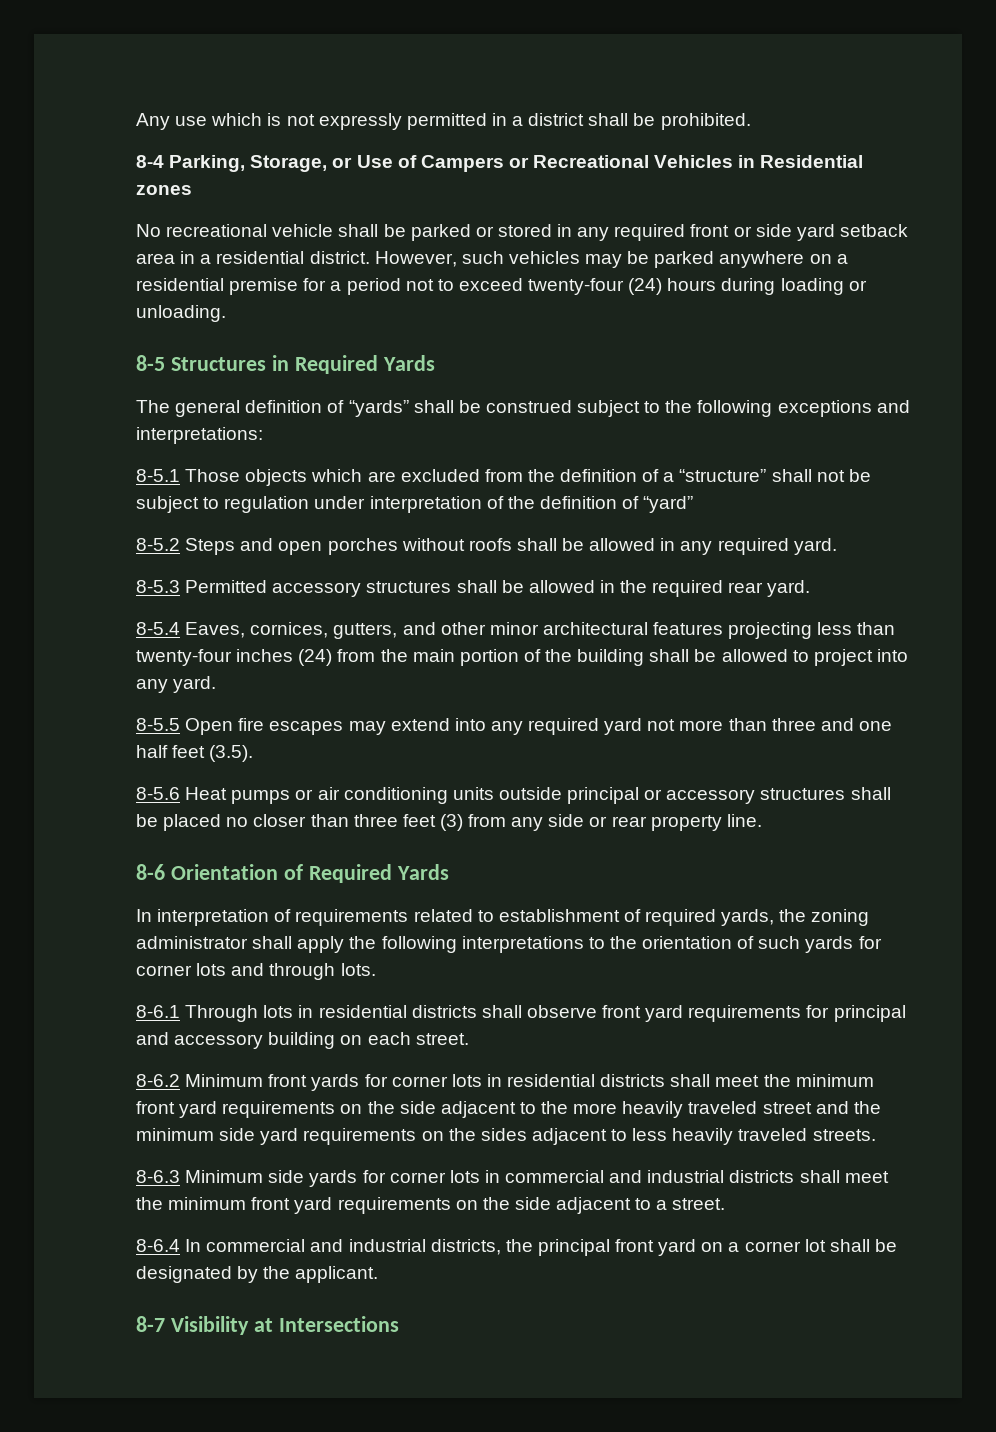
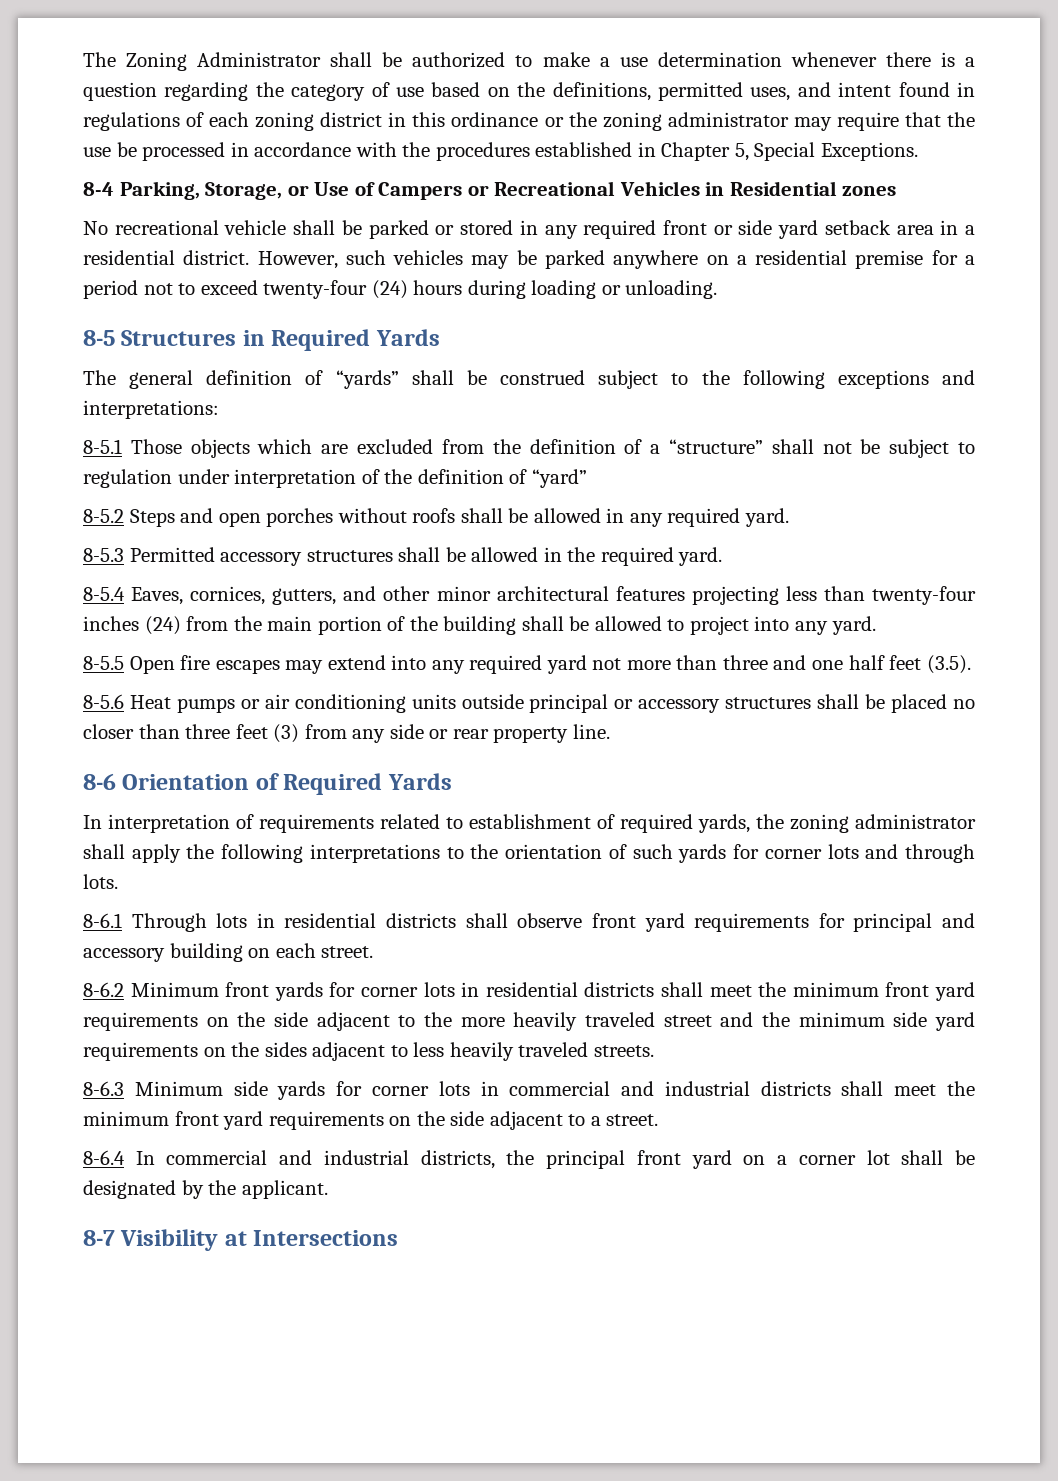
- Any use which is not expressly permitted in a district shall be prohibited.
+ The Zoning Administrator shall be authorized to make a use determination whenever there is a question regarding the category of use based on the definitions, permitted uses, and intent found in regulations of each zoning district in this ordinance or the zoning administrator may require that the use be processed in accordance with the procedures established in Chapter 5, Special Exceptions.
- 8-5.3 Permitted accessory structures shall be allowed in the required rear yard.
+ 8-5.3 Permitted accessory structures shall be allowed in the required yard.

